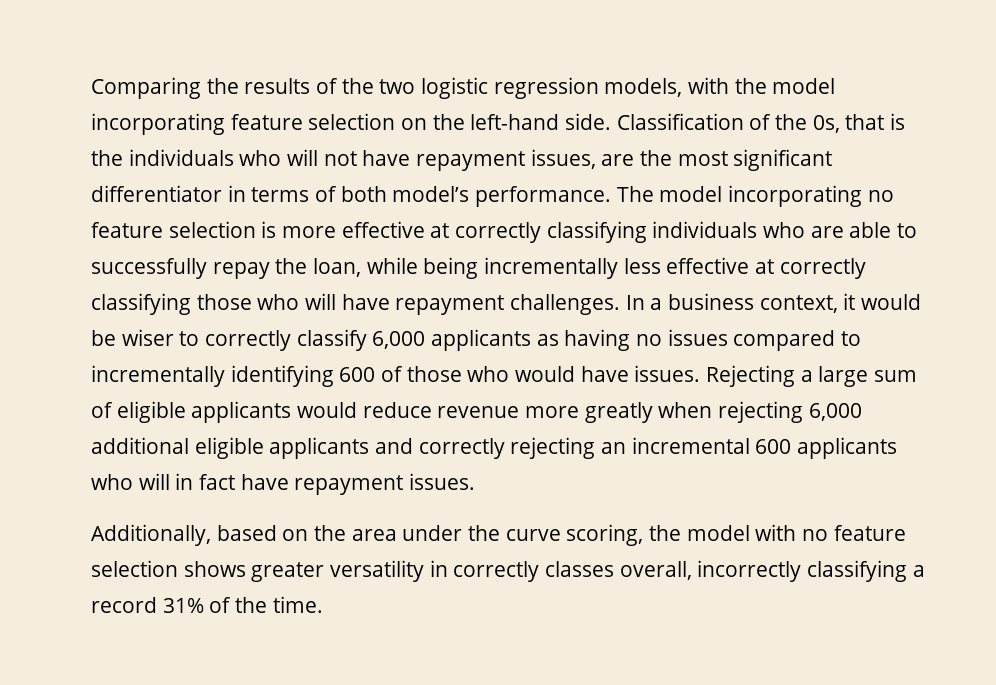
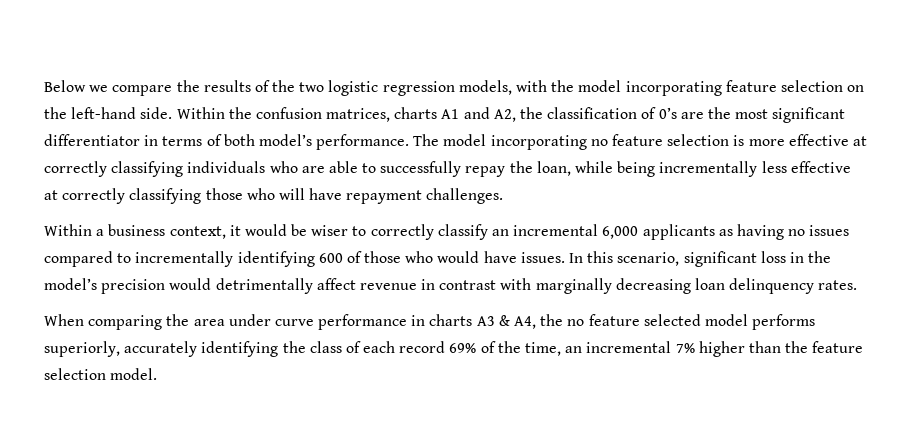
- Comparing the results of the two logistic regression models, with the model incorporating feature selection on the left-hand side.
+ Below we compare the results of the two logistic regression models, with the model incorporating feature selection on the left-hand side.
- Classification of the 0s, that is the individuals who will not have repayment issues, are the most significant differentiator in terms of both model’s performance.
+ Within the confusion matrices, charts A1 and A2, the classification of 0’s are the most significant differentiator in terms of both model’s performance.
- The model incorporating no feature selection is more effective at correctly classifying individuals who are able to successfully repay the loan, while being incrementally less effective at correctly classifying those who will have repayment challenges. In a business context, it would be wiser to correctly classify 6,000 applicants as having no issues compared to incrementally identifying 600 of those who would have issues.
+ The model incorporating no feature selection is more effective at correctly classifying individuals who are able to successfully repay the loan, while being incrementally less effective at correctly classifying those who will have repayment challenges.
+ Within a business context, it would be wiser to correctly classify an incremental 6,000 applicants as having no issues compared to incrementally identifying 600 of those who would have issues.
- Rejecting a large sum of eligible applicants would reduce revenue more greatly when rejecting 6,000 additional eligible applicants and correctly rejecting an incremental 600 applicants who will in fact have repayment issues.
- Additionally, based on the area under the curve scoring, the model with no feature selection shows greater versatility in correctly classes overall, incorrectly classifying a record 31% of the time.
+ In this scenario, significant loss in the model’s precision would detrimentally affect revenue in contrast with marginally decreasing loan delinquency rates.
+ When comparing the area under curve performance in charts A3 & A4, the no feature selected model performs superiorly, accurately identifying the class of each record 69% of the time, an incremental 7% higher than the feature selection model.

